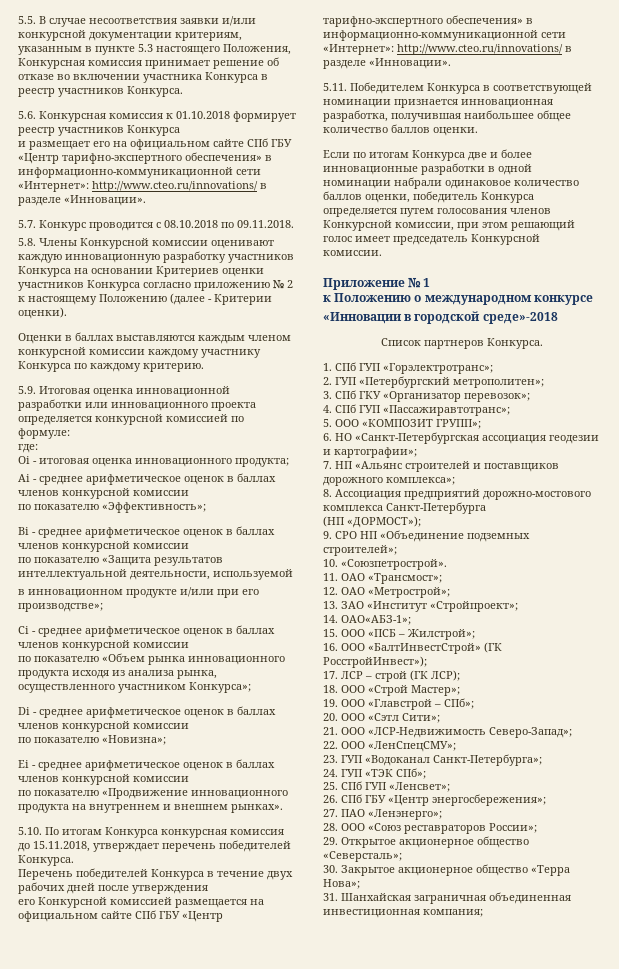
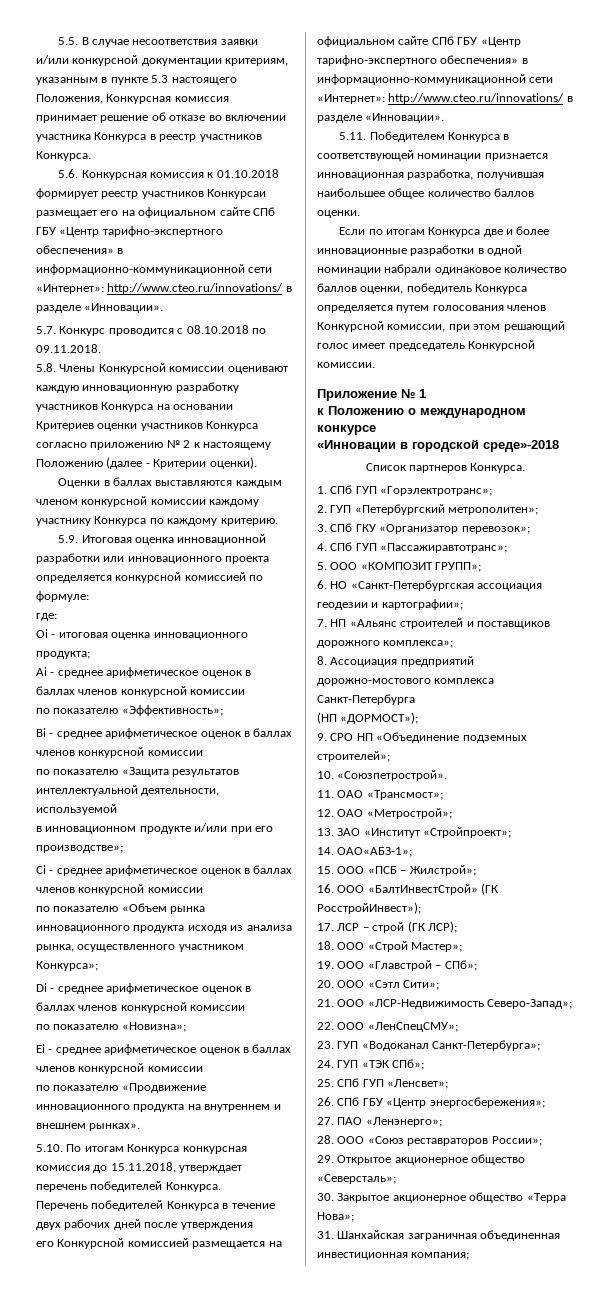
- 5.6. Конкурсная комиссия к 01.10.2018 формирует реестр участников Конкурса
- и размещает его на официальном сайте СПб ГБУ «Центр тарифно-экспертного обеспечения» в информационно-коммуникационной сети «Интернет»: http://www.cteo.ru/innovations/ в разделе «Инновации».
+ 5.6. Конкурсная комиссия к 01.10.2018 формирует реестр участников Конкурсаи размещает его на официальном сайте СПб ГБУ «Центр тарифно-экспертного обеспечения» в информационно-коммуникационной сети «Интернет»: http://www.cteo.ru/innovations/ в разделе «Инновации».

